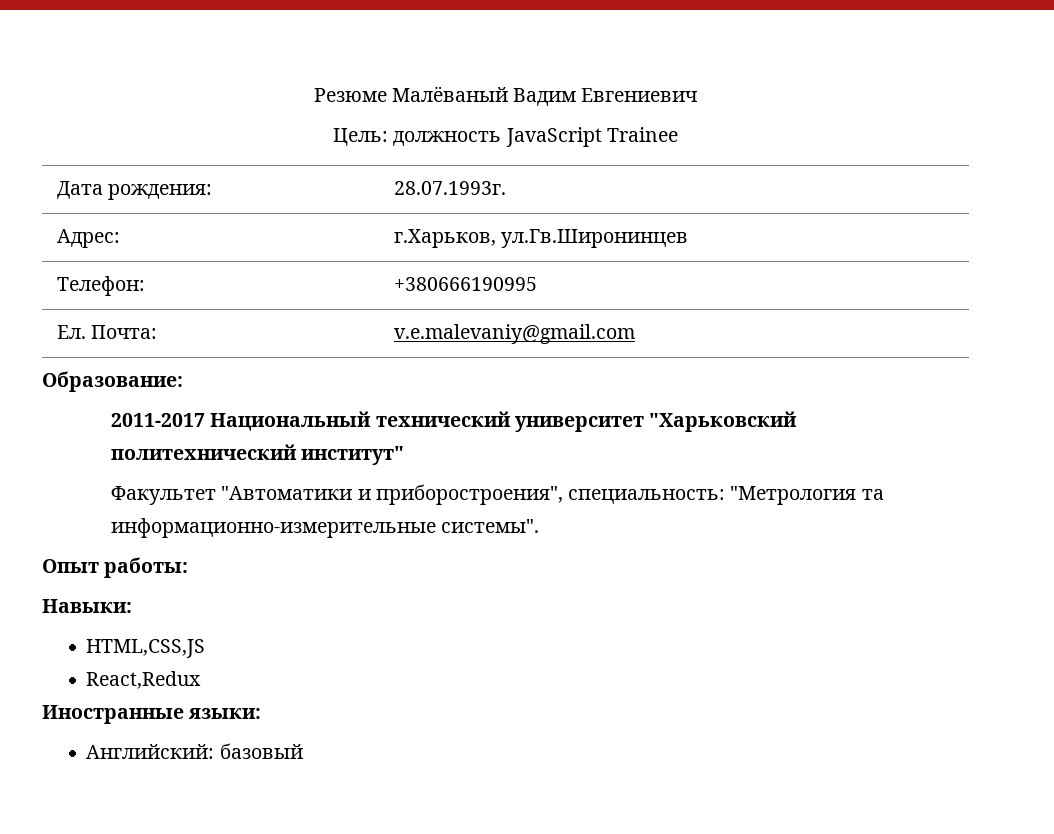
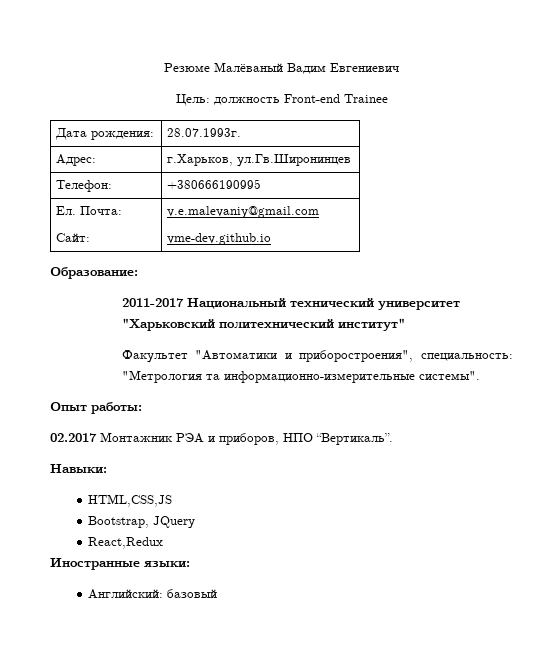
- Цель: должность JavaScript Trainee
+ Цель: должность Front-end Trainee
- Ел. Почта: | v.e.malevaniy@gmail.com
+ Ел. Почта:
+ Сайт: | v.e.malevaniy@gmail.com
+ vme-dev.github.io
+ 02.2017 Монтажник РЭА и приборов, НПО “Вертикаль”.
+ Bootstrap, JQuery

